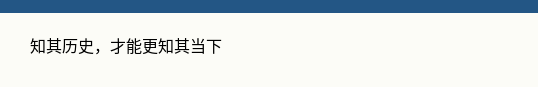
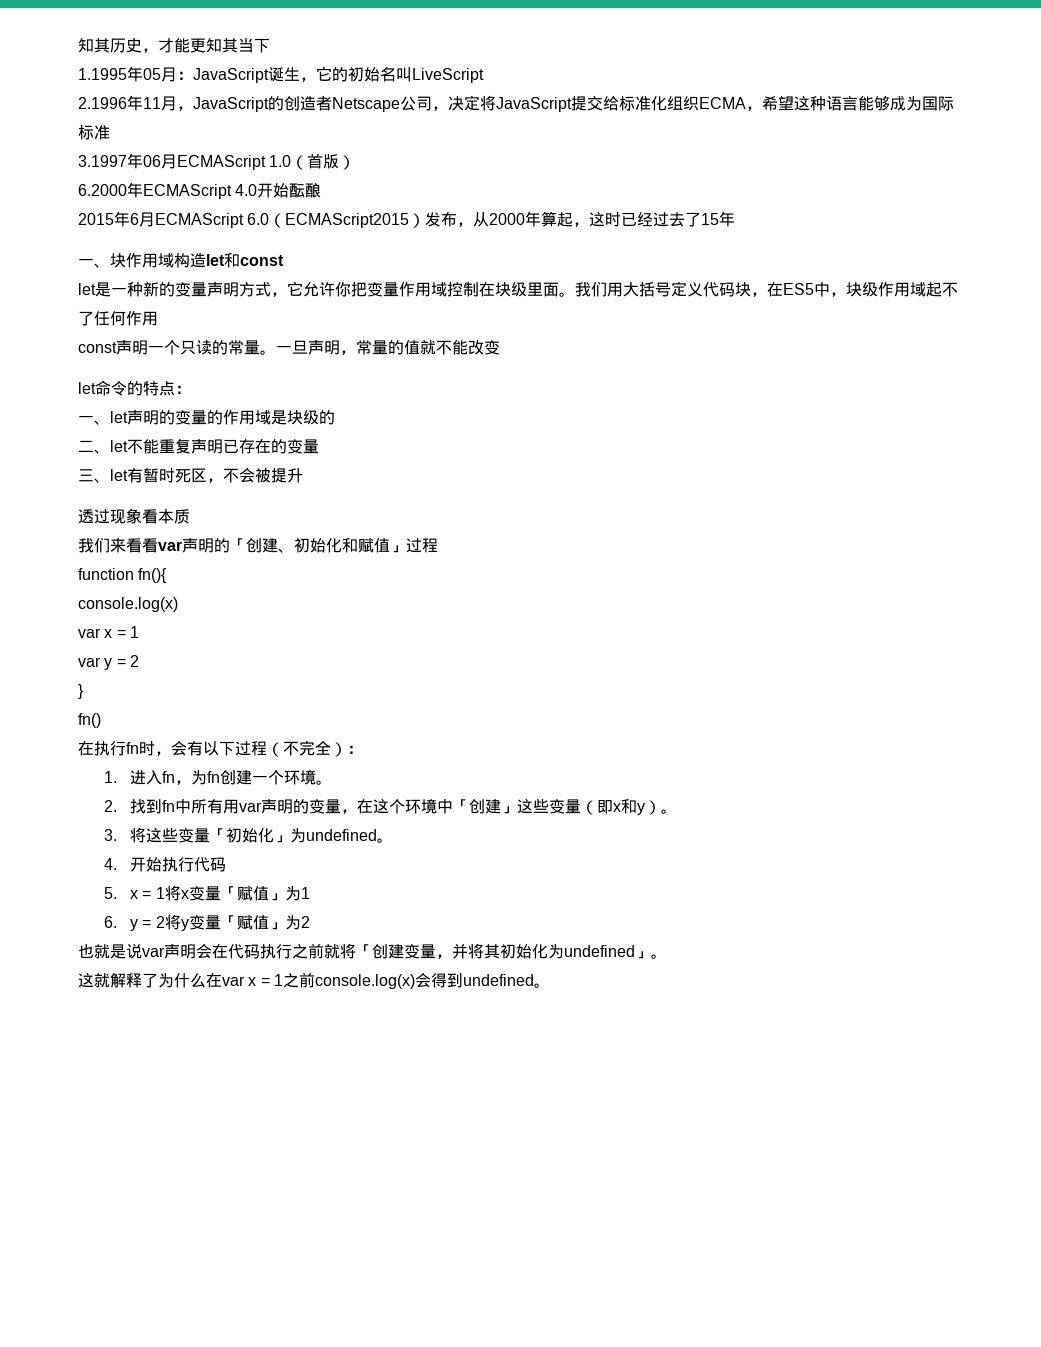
+ 1.1995年05月：JavaScript诞生，它的初始名叫LiveScript
+ 2.1996年11月，JavaScript的创造者Netscape公司，决定将JavaScript提交给标准化组织ECMA，希望这种语言能够成为国际标准
+ 3.1997年06月ECMAScript 1.0（首版）
+ 6.2000年ECMAScript 4.0开始酝酿
+ 2015年6月ECMAScript 6.0（ECMAScript2015）发布，从2000年算起，这时已经过去了15年
+ 一、块作用域构造let和const
+ let是一种新的变量声明方式，它允许你把变量作用域控制在块级里面。我们用大括号定义代码块，在ES5中，块级作用域起不了任何作用
+ const声明一个只读的常量。一旦声明，常量的值就不能改变
+ let命令的特点：
+ 一、let声明的变量的作用域是块级的
+ 二、let不能重复声明已存在的变量
+ 三、let有暂时死区，不会被提升
+ 透过现象看本质
+ 我们来看看var声明的「创建、初始化和赋值」过程
+ function fn(){
+ console.log(x)
+ var x = 1
+ var y = 2
+ }
+ fn()
+ 在执行fn时，会有以下过程（不完全）：
+ 1.进入fn，为fn创建一个环境。
+ 2.找到fn中所有用var声明的变量，在这个环境中「创建」这些变量（即x和y）。
+ 3.将这些变量「初始化」为undefined。
+ 4.开始执行代码
+ 5. x = 1将x变量「赋值」为1
+ 6. y = 2将y变量「赋值」为2
+ 也就是说var声明会在代码执行之前就将「创建变量，并将其初始化为undefined」。
+ 这就解释了为什么在var x = 1之前console.log(x)会得到undefined。

